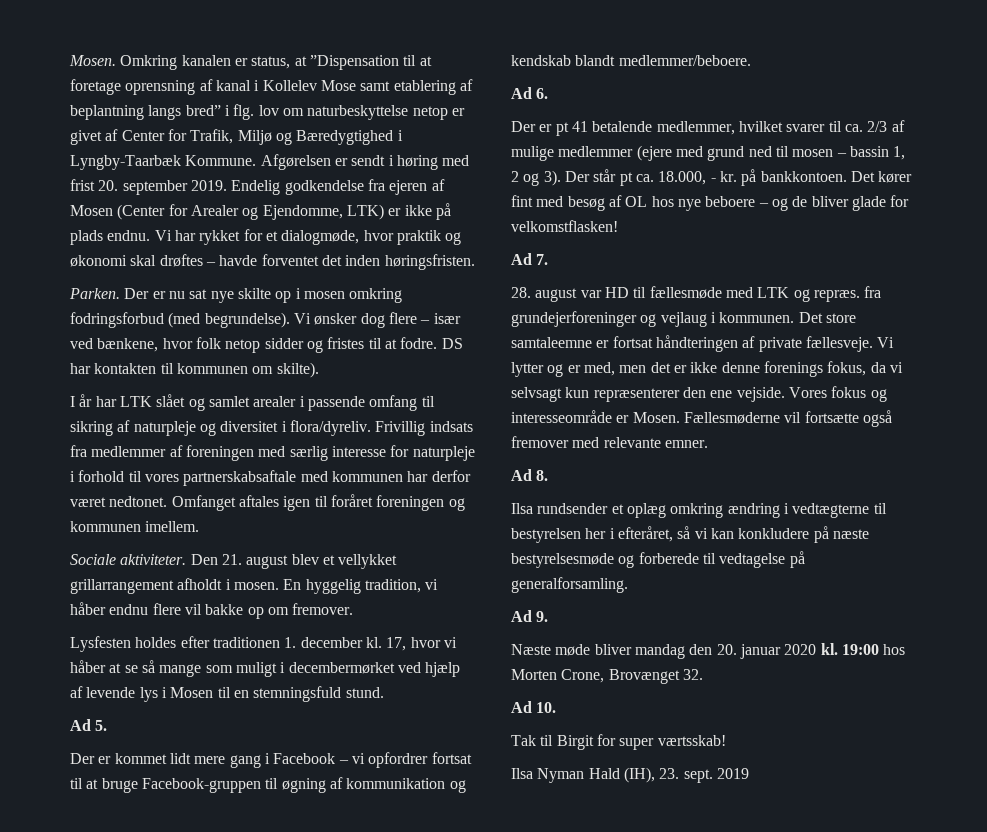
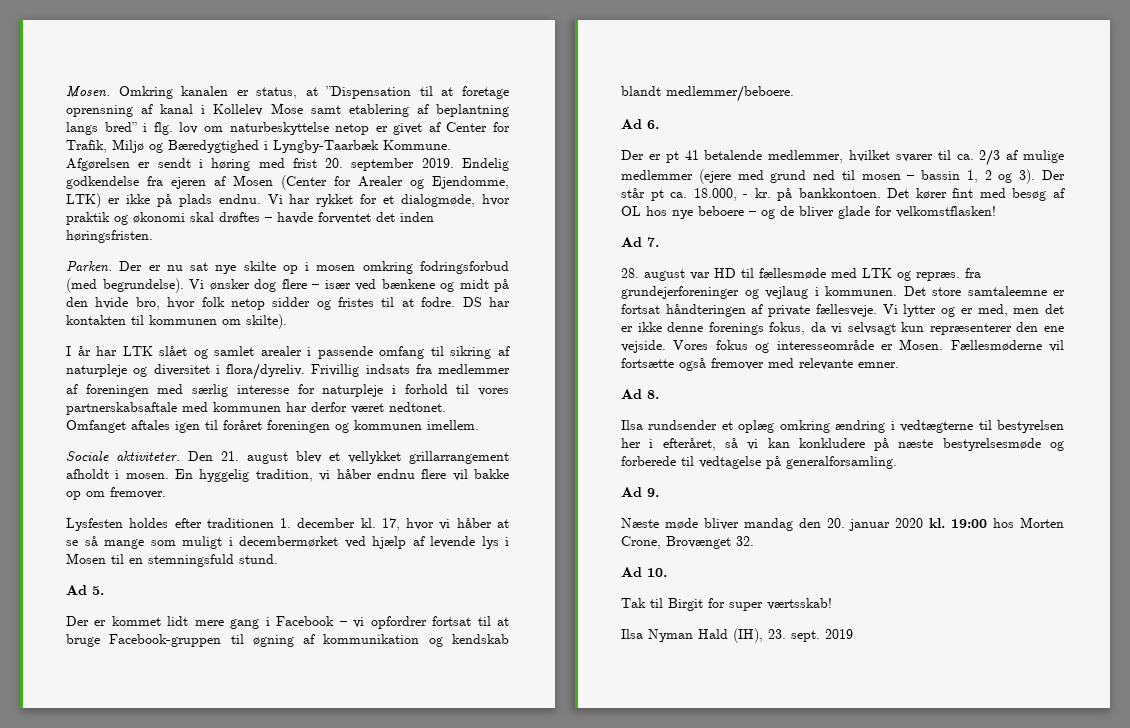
- Vi ønsker dog flere – især ved bænkene, hvor folk netop sidder og fristes til at fodre.
+ Vi ønsker dog flere – især ved bænkene og midt på den hvide bro, hvor folk netop sidder og fristes til at fodre.

